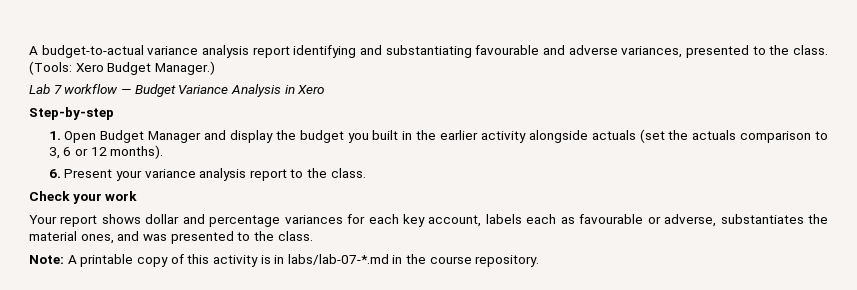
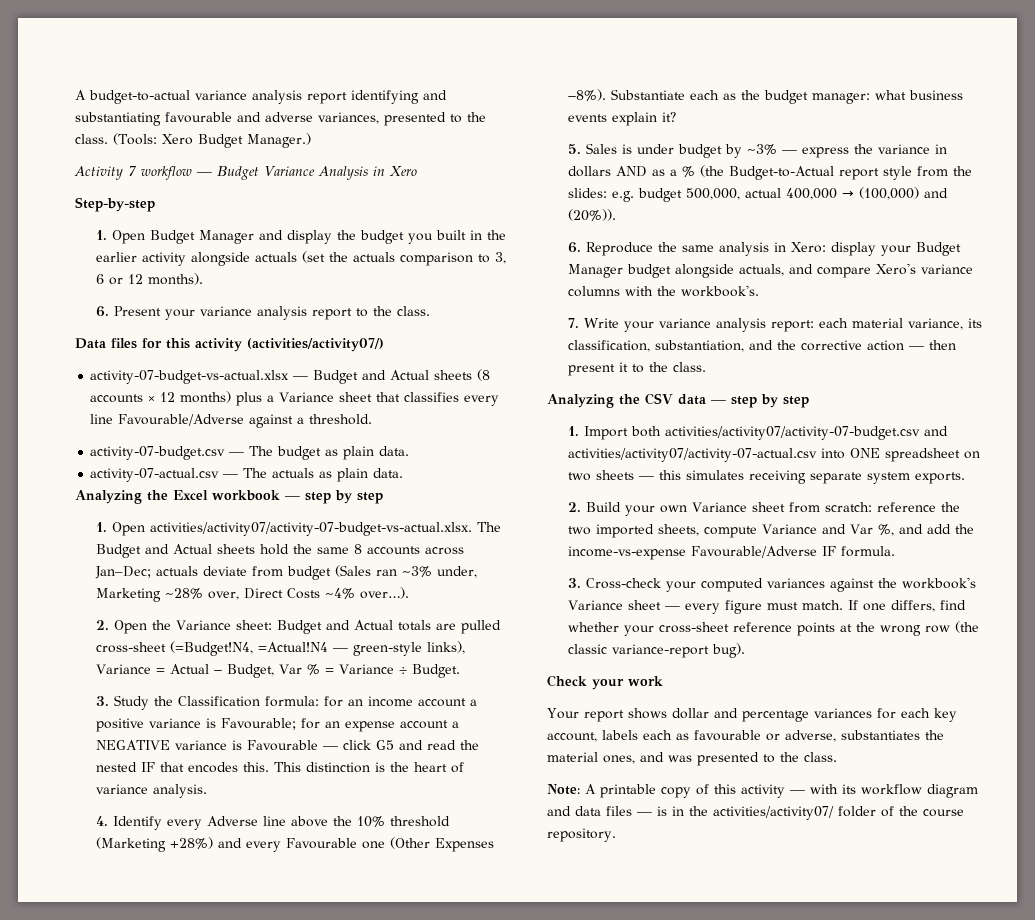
- Lab 7 workflow — Budget Variance Analysis in Xero
+ Activity 7 workflow — Budget Variance Analysis in Xero
+ Data files for this activity (activities/activity07/)
+ activity-07-budget-vs-actual.xlsx — Budget and Actual sheets (8 accounts × 12 months) plus a Variance sheet that classifies every line Favourable/Adverse against a threshold.
+ activity-07-budget.csv — The budget as plain data.
+ activity-07-actual.csv — The actuals as plain data.
+ Analyzing the Excel workbook — step by step
+ 1. Open activities/activity07/activity-07-budget-vs-actual.xlsx. The Budget and Actual sheets hold the same 8 accounts across Jan–Dec; actuals deviate from budget (Sales ran ~3% under, Marketing ~28% over, Direct Costs ~4% over…).
+ 2. Open the Variance sheet: Budget and Actual totals are pulled cross-sheet (=Budget!N4, =Actual!N4 — green-style links), Variance = Actual − Budget, Var % = Variance ÷ Budget.
+ 3. Study the Classification formula: for an income account a positive variance is Favourable; for an expense account a NEGATIVE variance is Favourable — click G5 and read the nested IF that encodes this. This distinction is the heart of variance analysis.
+ 4. Identify every Adverse line above the 10% threshold (Marketing +28%) and every Favourable one (Other Expenses −8%). Substantiate each as the budget manager: what business events explain it?
+ 5. Sales is under budget by ~3% — express the variance in dollars AND as a % (the Budget-to-Actual report style from the slides: e.g. budget 500,000, actual 400,000 → (100,000) and (20%)).
+ 6. Reproduce the same analysis in Xero: display your Budget Manager budget alongside actuals, and compare Xero's variance columns with the workbook's.
+ 7. Write your variance analysis report: each material variance, its classification, substantiation, and the corrective action — then present it to the class.
+ Analyzing the CSV data — step by step
+ 1. Import both activities/activity07/activity-07-budget.csv and activities/activity07/activity-07-actual.csv into ONE spreadsheet on two sheets — this simulates receiving separate system exports.
+ 2. Build your own Variance sheet from scratch: reference the two imported sheets, compute Variance and Var %, and add the income-vs-expense Favourable/Adverse IF formula.
+ 3. Cross-check your computed variances against the workbook's Variance sheet — every figure must match. If one differs, find whether your cross-sheet reference points at the wrong row (the classic variance-report bug).
- Note: A printable copy of this activity is in labs/lab-07-*.md in the course repository.
+ Note: A printable copy of this activity — with its workflow diagram and data files — is in the activities/activity07/ folder of the course repository.

